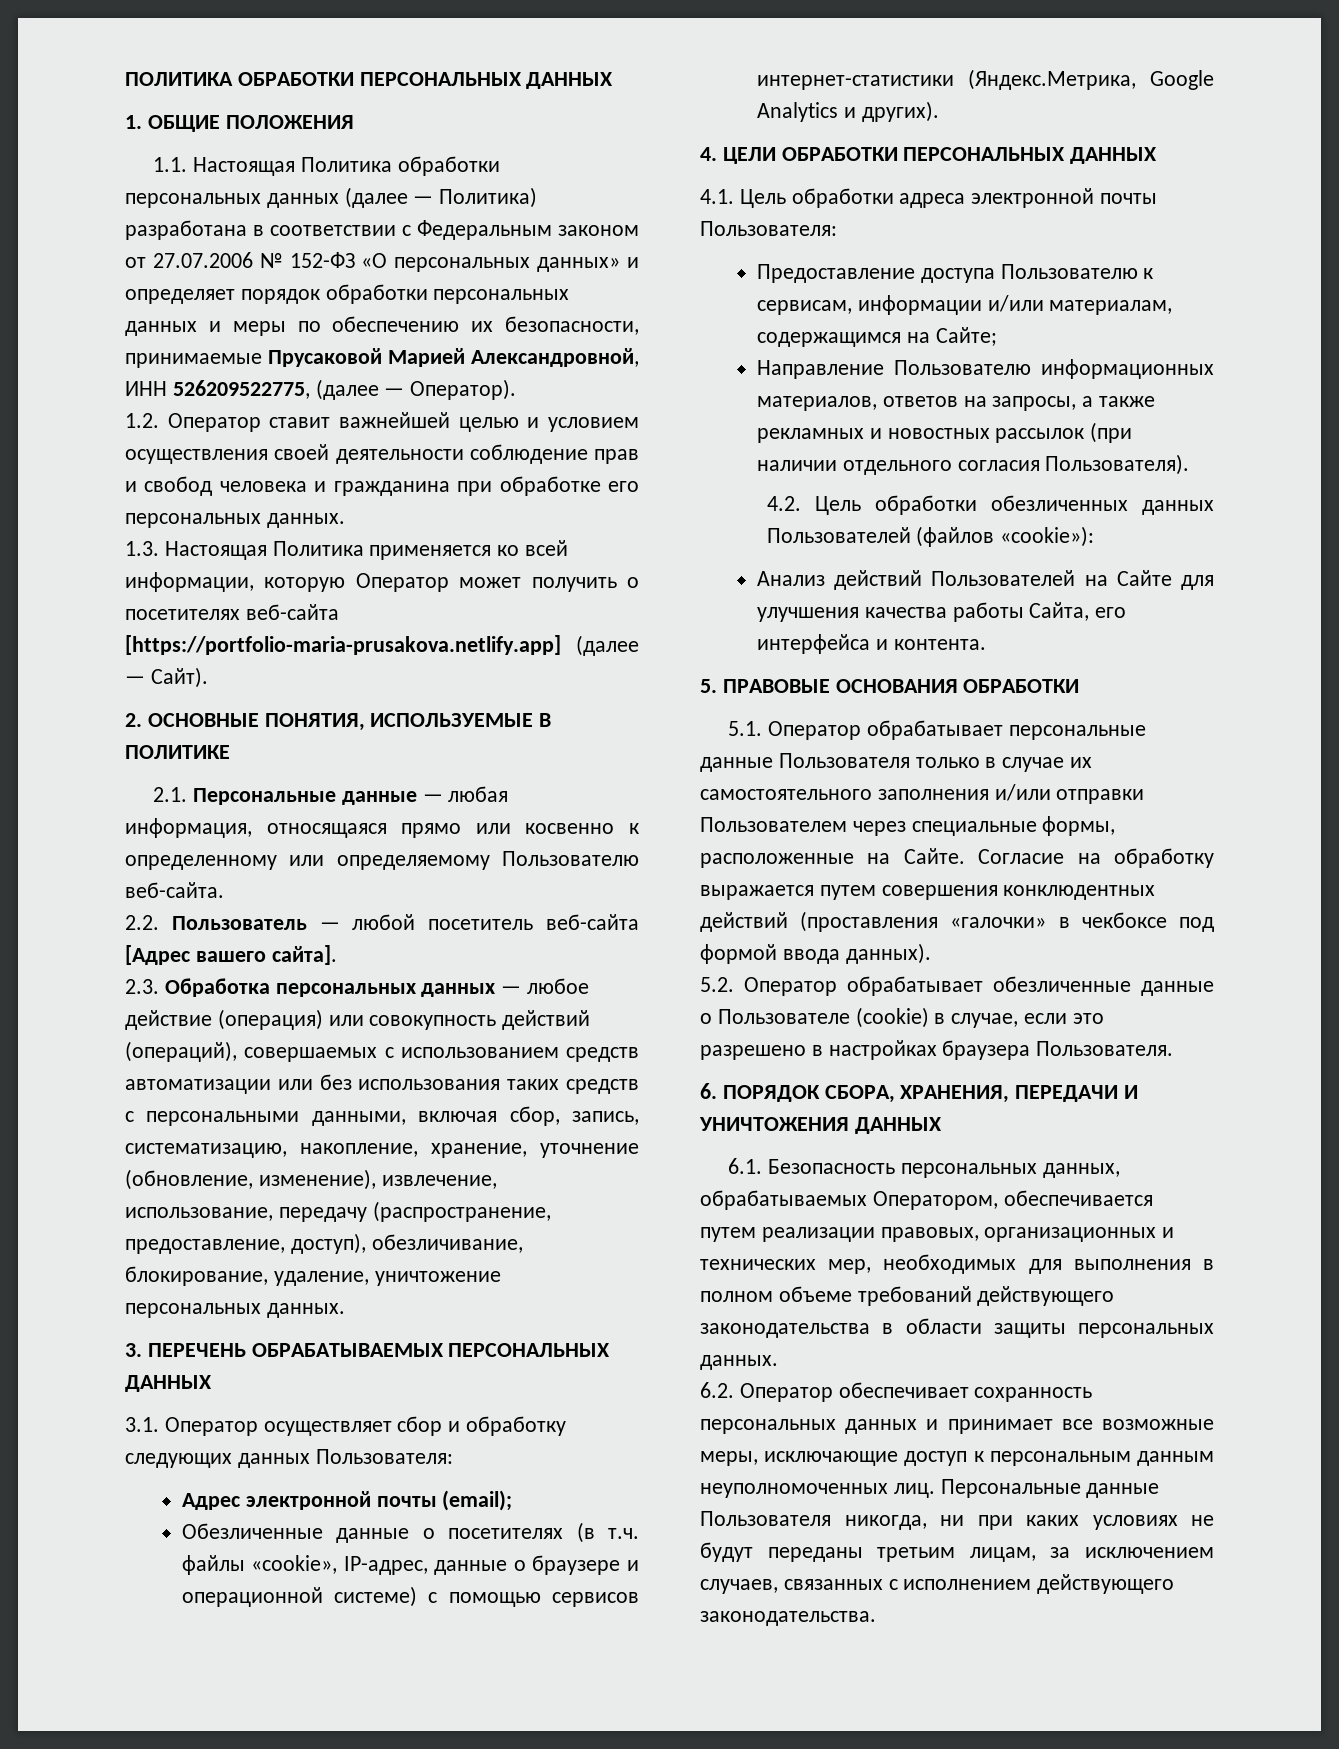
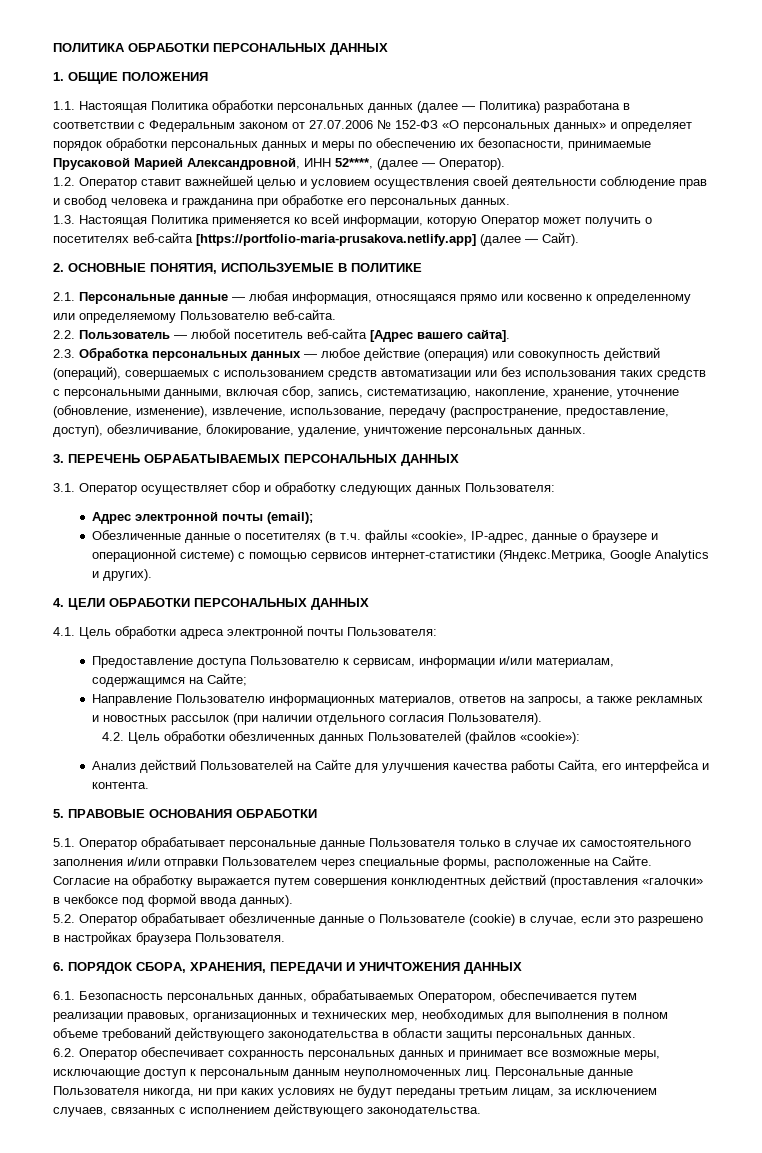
- 1.1. Настоящая Политика обработки персональных данных (далее — Политика) разработана в соответствии с Федеральным законом от 27.07.2006 № 152-ФЗ «О персональных данных» и определяет порядок обработки персональных данных и меры по обеспечению их безопасности, принимаемые Прусаковой Марией Александровной, ИНН 526209522775, (далее — Оператор).
+ 1.1. Настоящая Политика обработки персональных данных (далее — Политика) разработана в соответствии с Федеральным законом от 27.07.2006 № 152-ФЗ «О персональных данных» и определяет порядок обработки персональных данных и меры по обеспечению их безопасности, принимаемые Прусаковой Марией Александровной, ИНН 52****, (далее — Оператор).

